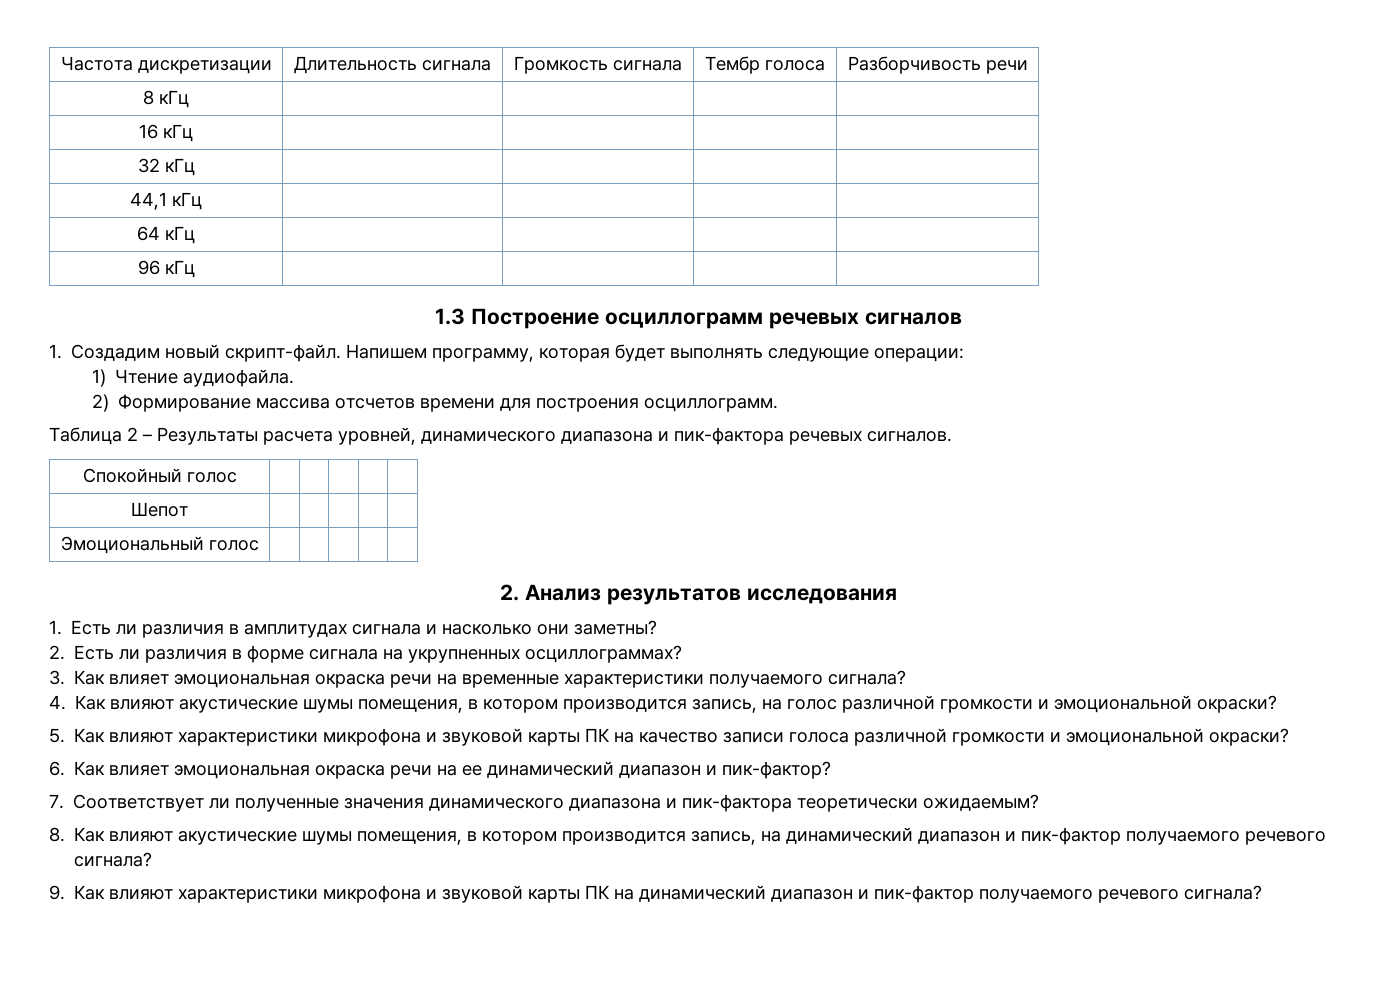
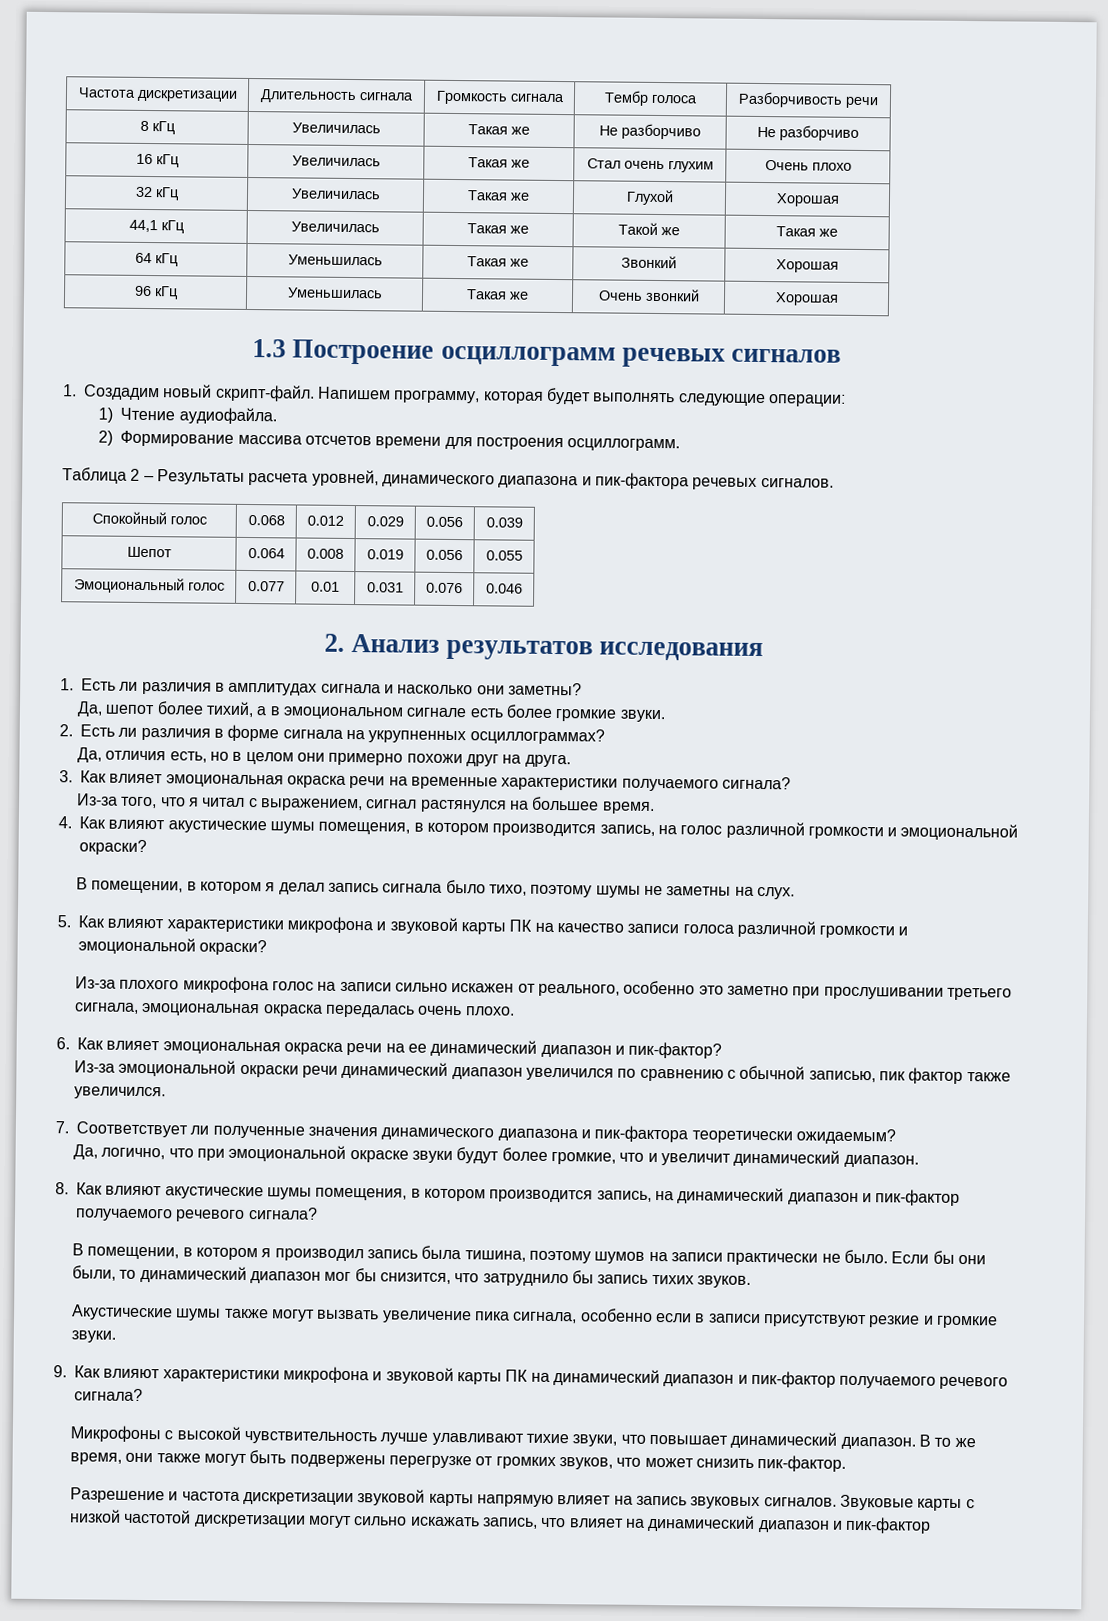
- 8 кГц | | | |
- 16 кГц | | | |
- 32 кГц | | | |
- 44,1 кГц | | | |
- 64 кГц | | | |
- 96 кГц | | | |
+ 8 кГц | Увеличилась | Такая же | Не разборчиво | Не разборчиво
+ 16 кГц | Увеличилась | Такая же | Стал очень глухим | Очень плохо
+ 32 кГц | Увеличилась | Такая же | Глухой | Хорошая
+ 44,1 кГц | Увеличилась | Такая же | Такой же | Такая же
+ 64 кГц | Уменьшилась | Такая же | Звонкий | Хорошая
+ 96 кГц | Уменьшилась | Такая же | Очень звонкий | Хорошая
- Спокойный голос | | | | |
- Шепот | | | | |
- Эмоциональный голос | | | | |
+ Спокойный голос | 0.068 | 0.012 | 0.029 | 0.056 | 0.039
+ Шепот | 0.064 | 0.008 | 0.019 | 0.056 | 0.055
+ Эмоциональный голос | 0.077 | 0.01 | 0.031 | 0.076 | 0.046
+ Да, шепот более тихий, а в эмоциональном сигнале есть более громкие звуки.
+ Да, отличия есть, но в целом они примерно похожи друг на друга.
+ Из-за того, что я читал с выражением, сигнал растянулся на большее время.
+ В помещении, в котором я делал запись сигнала было тихо, поэтому шумы не заметны на слух.
+ Из-за плохого микрофона голос на записи сильно искажен от реального, особенно это заметно при прослушивании третьего сигнала, эмоциональная окраска передалась очень плохо.
+ Из-за эмоциональной окраски речи динамический диапазон увеличился по сравнению с обычной записью, пик фактор также увеличился.
+ Да, логично, что при эмоциональной окраске звуки будут более громкие, что и увеличит динамический диапазон.
+ В помещении, в котором я производил запись была тишина, поэтому шумов на записи практически не было. Если бы они были, то динамический диапазон мог бы снизится, что затруднило бы запись тихих звуков.
+ Акустические шумы также могут вызвать увеличение пика сигнала, особенно если в записи присутствуют резкие и громкие звуки.
+ Микрофоны с высокой чувствительность лучше улавливают тихие звуки, что повышает динамический диапазон. В то же время, они также могут быть подвержены перегрузке от громких звуков, что может снизить пик-фактор.
+ Разрешение и частота дискретизации звуковой карты напрямую влияет на запись звуковых сигналов. Звуковые карты с низкой частотой дискретизации могут сильно искажать запись, что влияет на динамический диапазон и пик-фактор

